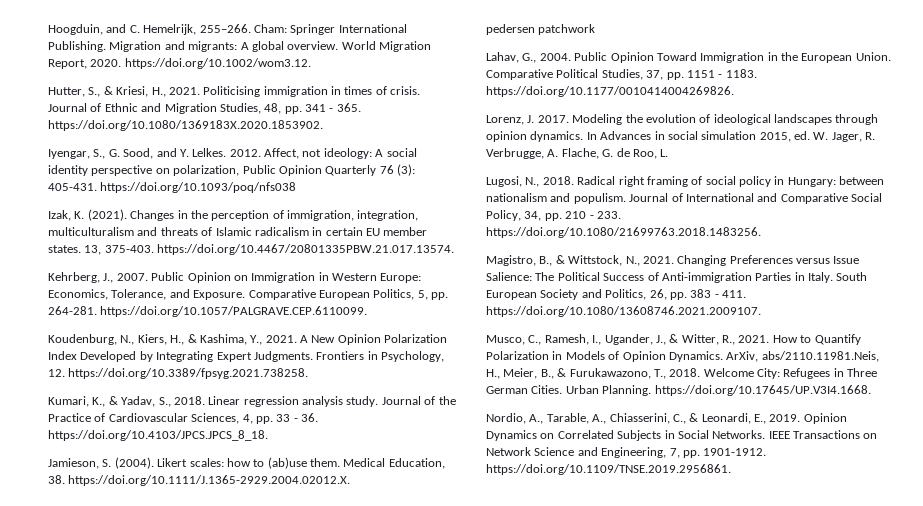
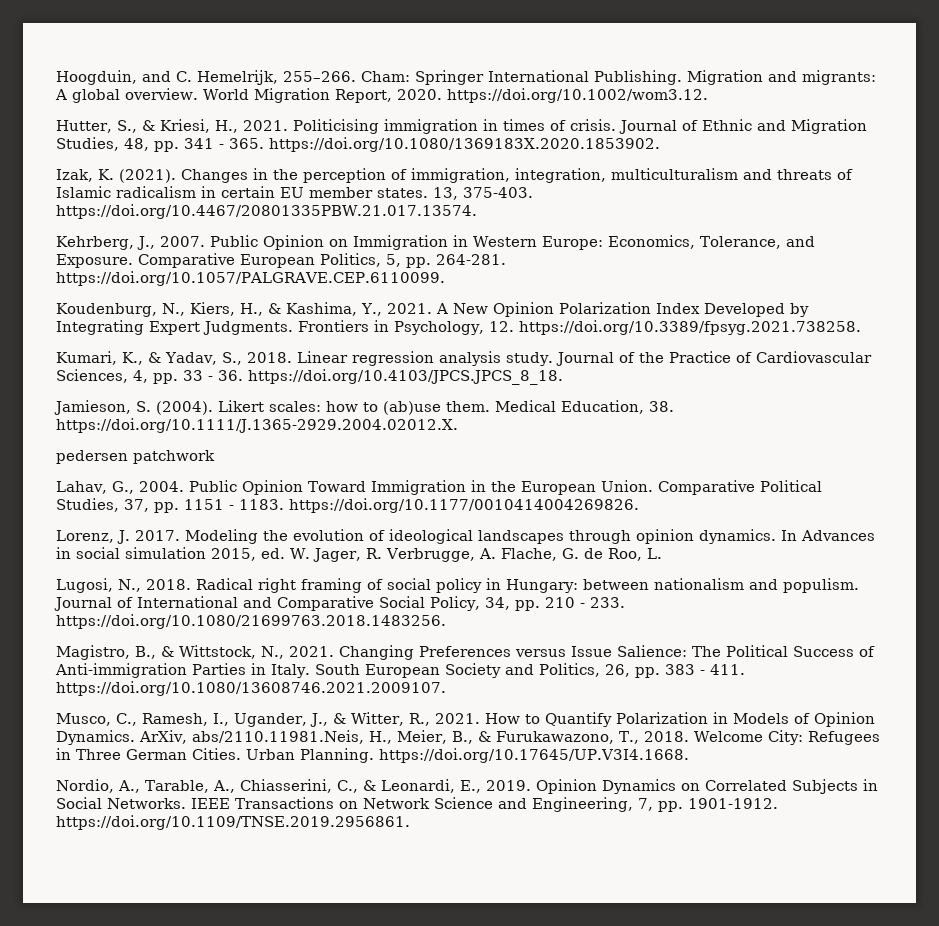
- Iyengar, S., G. Sood, and Y. Lelkes. 2012. Affect, not ideology: A social identity perspective on polarization, Public Opinion Quarterly 76 (3): 405-431. https://doi.org/10.1093/poq/nfs038

